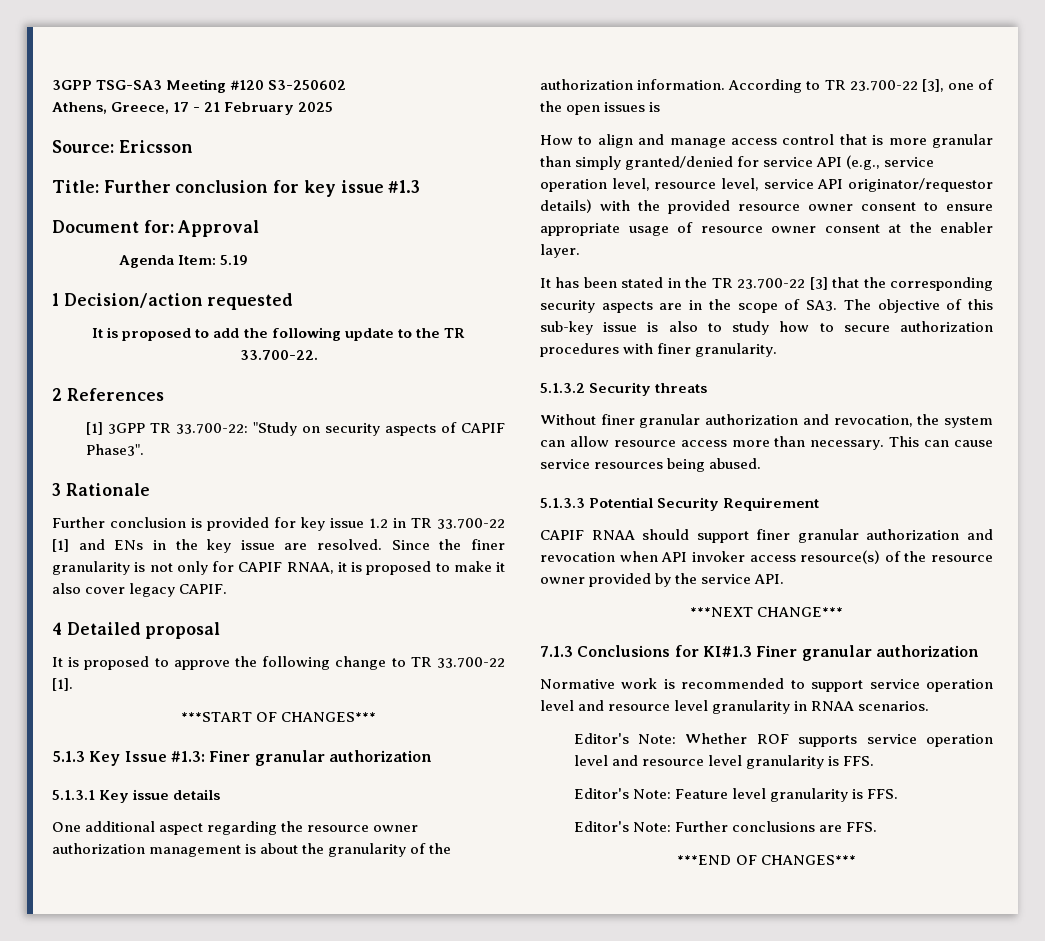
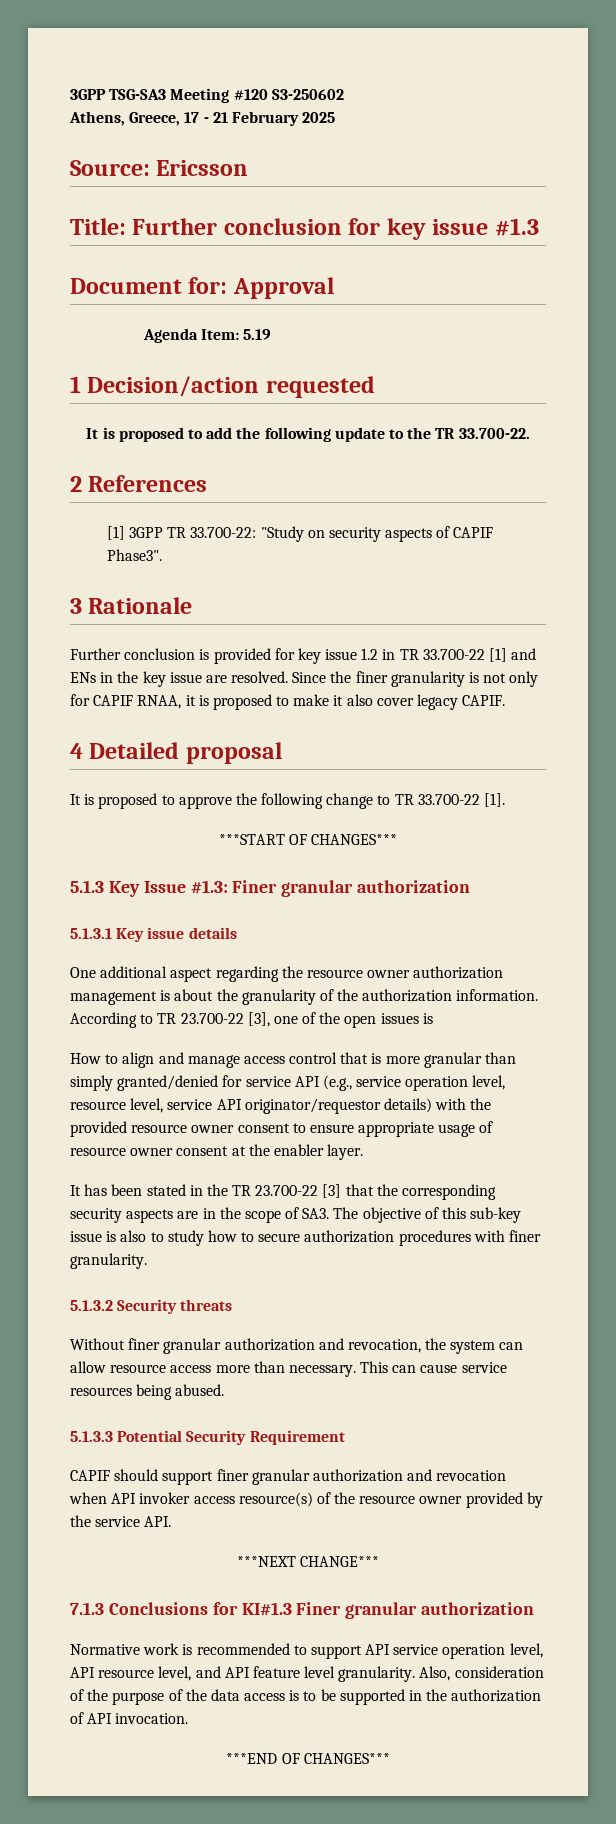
- CAPIF RNAA should support finer granular authorization and revocation when API invoker access resource(s) of the resource owner provided by the service API.
+ CAPIF should support finer granular authorization and revocation when API invoker access resource(s) of the resource owner provided by the service API.
- Normative work is recommended to support service operation level and resource level granularity in RNAA scenarios.
- Editor's Note: Whether ROF supports service operation level and resource level granularity is FFS.
- Editor's Note: Feature level granularity is FFS.
- Editor's Note: Further conclusions are FFS.
+ Normative work is recommended to support API service operation level, API resource level, and API feature level granularity. Also, consideration of the purpose of the data access is to be supported in the authorization of API invocation.

